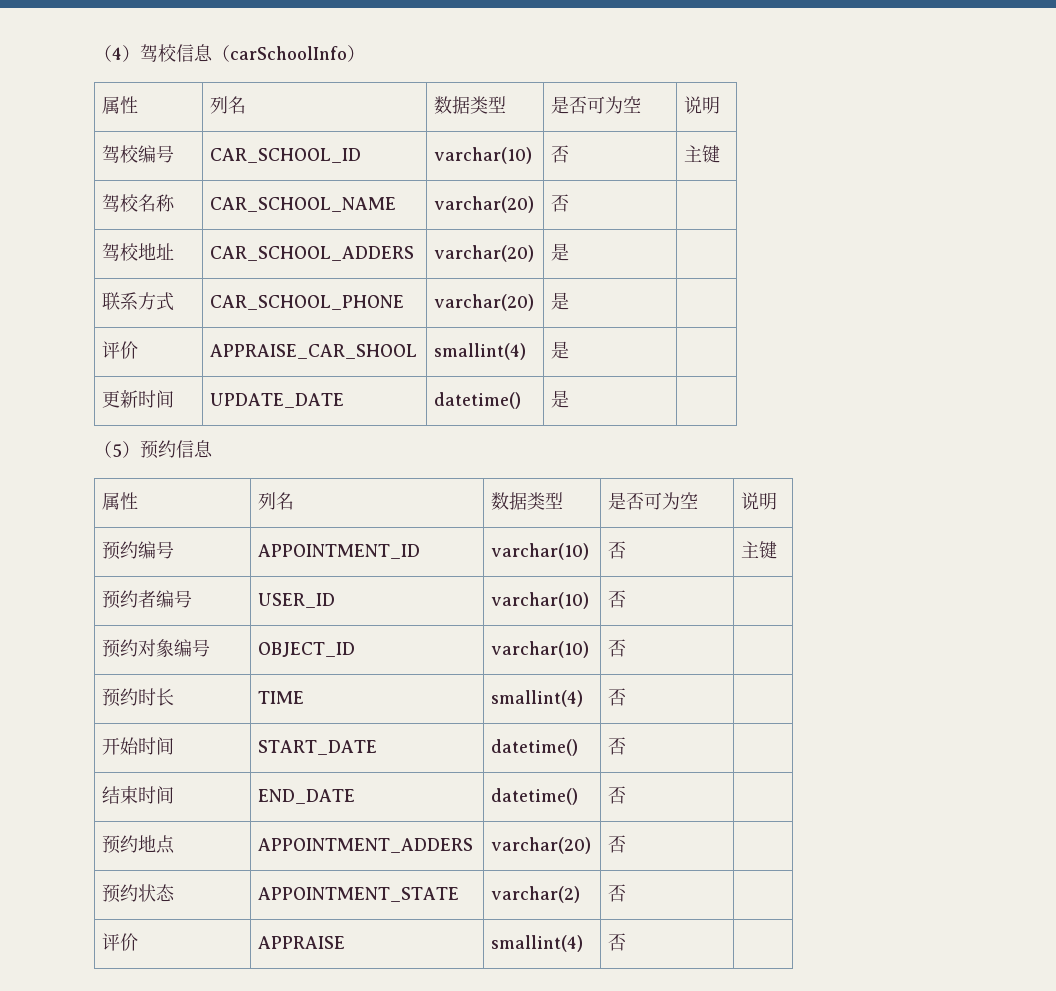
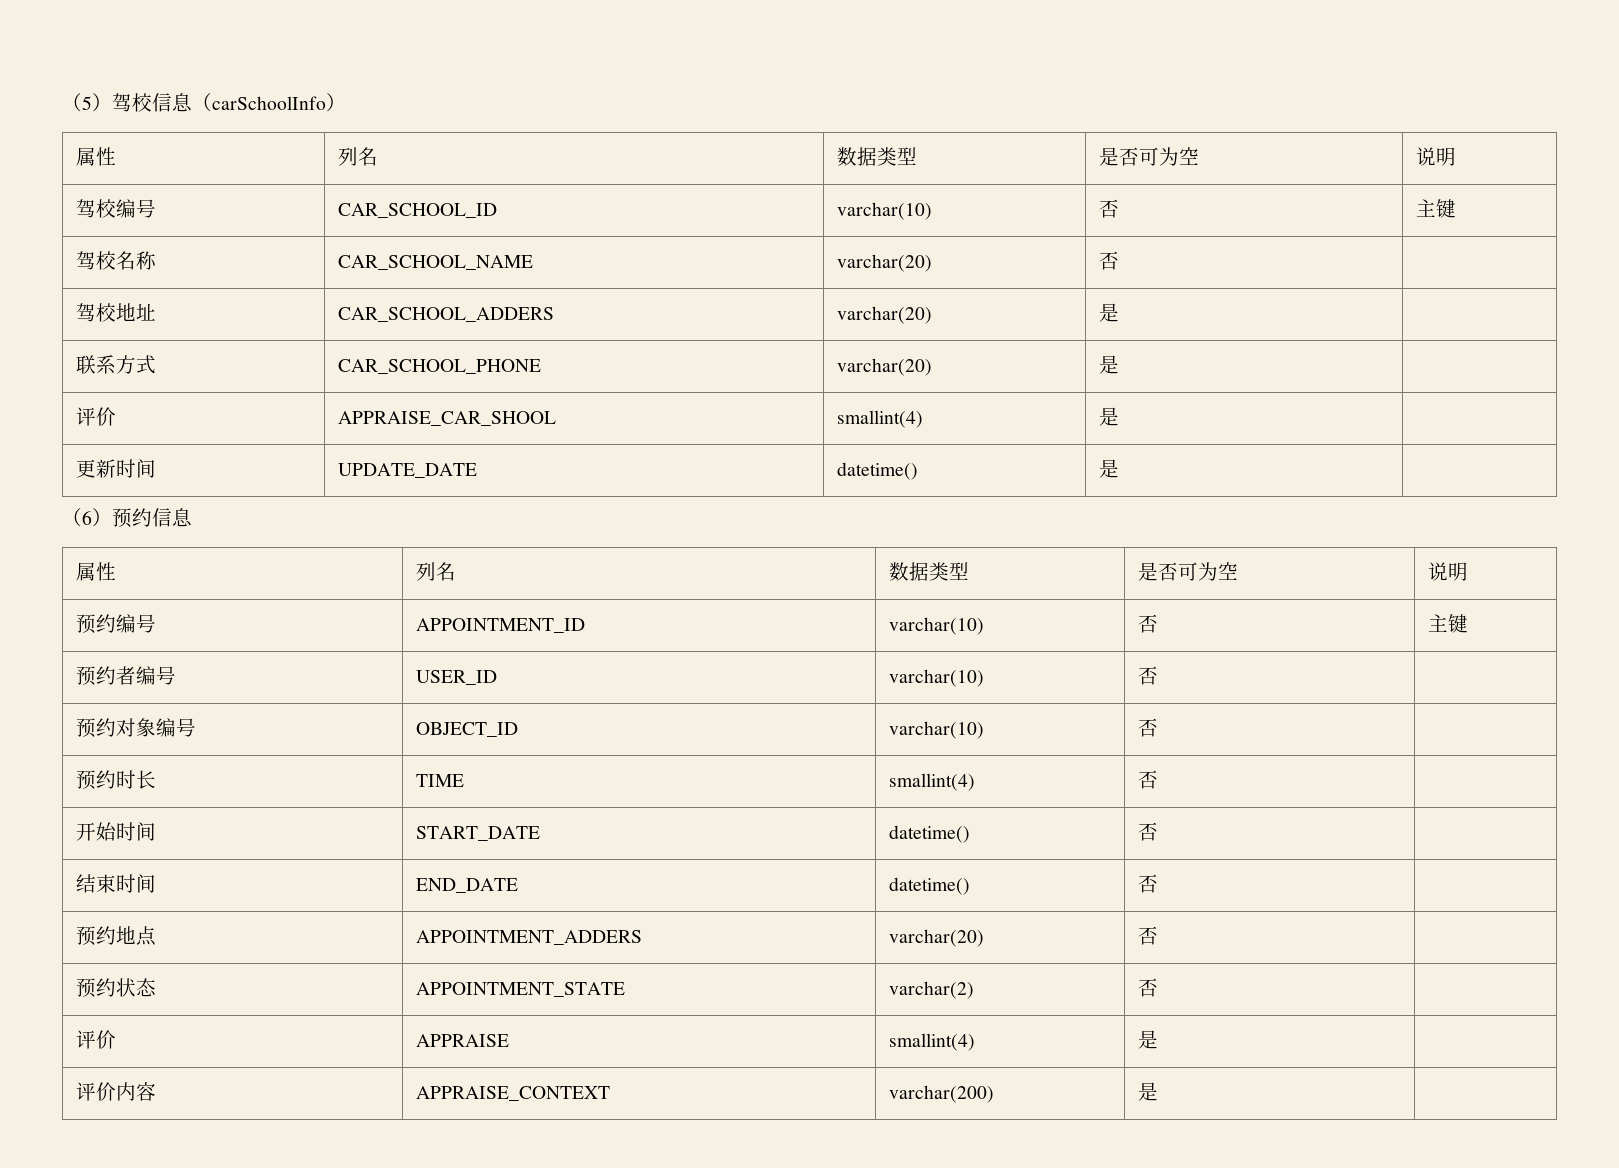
- （4）驾校信息（carSchoolInfo）
+ （5）驾校信息（carSchoolInfo）
- （5）预约信息
+ （6）预约信息
- 评价 | APPRAISE | smallint(4) | 否 |
+ 评价 | APPRAISE | smallint(4) | 是 |
+ 评价内容 | APPRAISE_CONTEXT | varchar(200) | 是 |

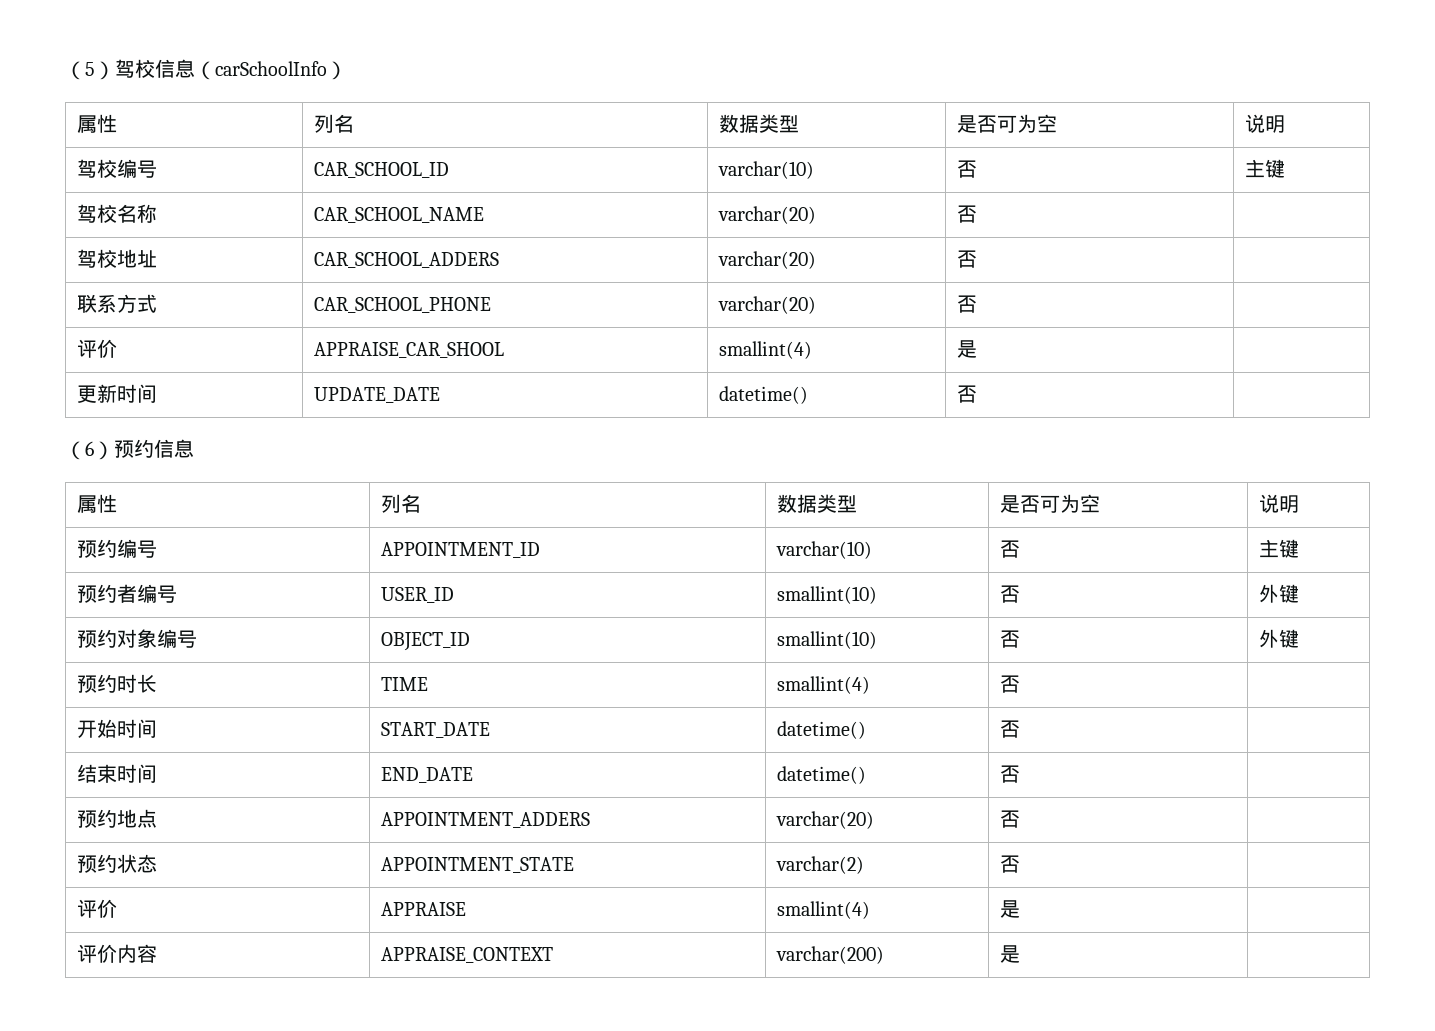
- 驾校地址 | CAR_SCHOOL_ADDERS | varchar(20) | 是 |
+ 驾校地址 | CAR_SCHOOL_ADDERS | varchar(20) | 否 |
- 联系方式 | CAR_SCHOOL_PHONE | varchar(20) | 是 |
+ 联系方式 | CAR_SCHOOL_PHONE | varchar(20) | 否 |
- 更新时间 | UPDATE_DATE | datetime() | 是 |
+ 更新时间 | UPDATE_DATE | datetime() | 否 |
- 预约者编号 | USER_ID | varchar(10) | 否 |
+ 预约者编号 | USER_ID | smallint(10) | 否 | 外键
- 预约对象编号 | OBJECT_ID | varchar(10) | 否 |
+ 预约对象编号 | OBJECT_ID | smallint(10) | 否 | 外键

